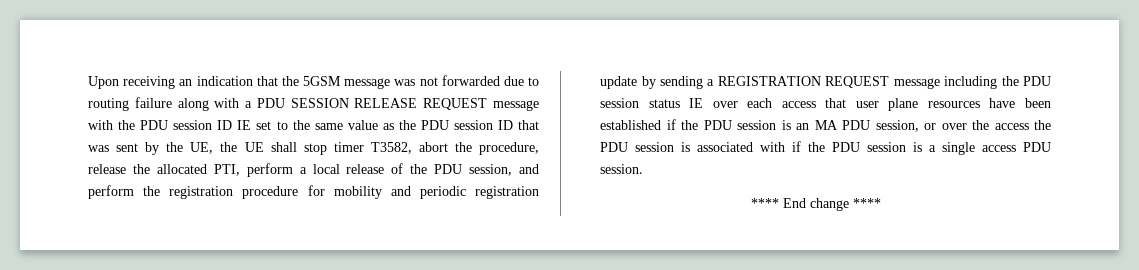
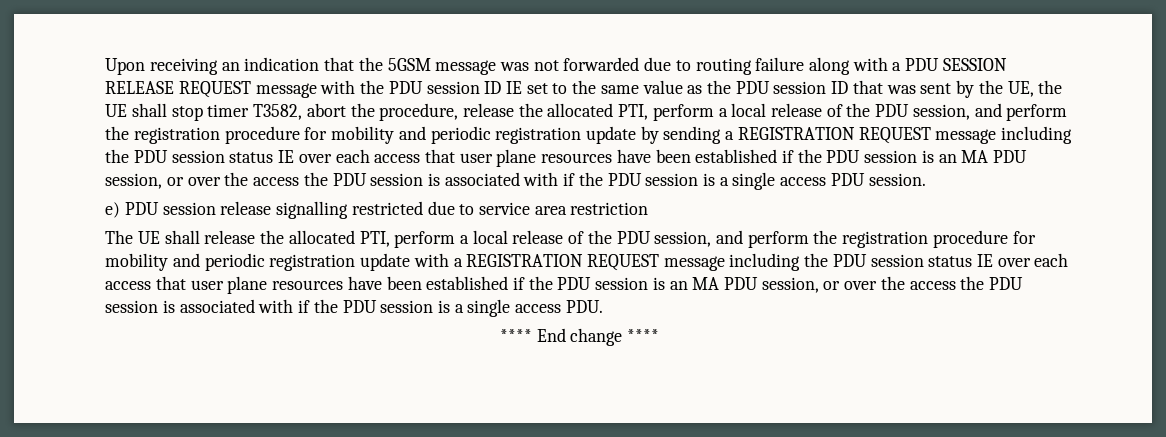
+ e) PDU session release signalling restricted due to service area restriction
+ The UE shall release the allocated PTI, perform a local release of the PDU session, and perform the registration procedure for mobility and periodic registration update with a REGISTRATION REQUEST message including the PDU session status IE over each access that user plane resources have been established if the PDU session is an MA PDU session, or over the access the PDU session is associated with if the PDU session is a single access PDU.

